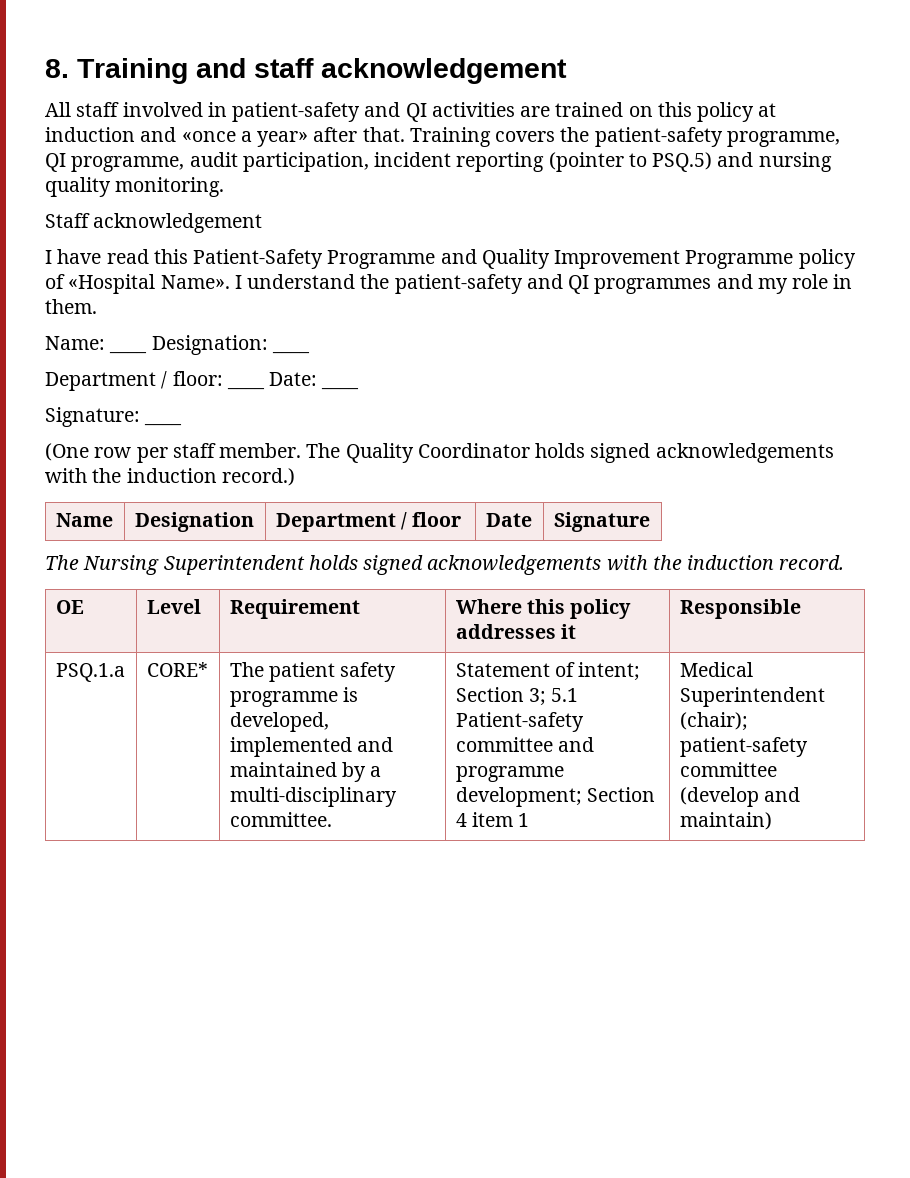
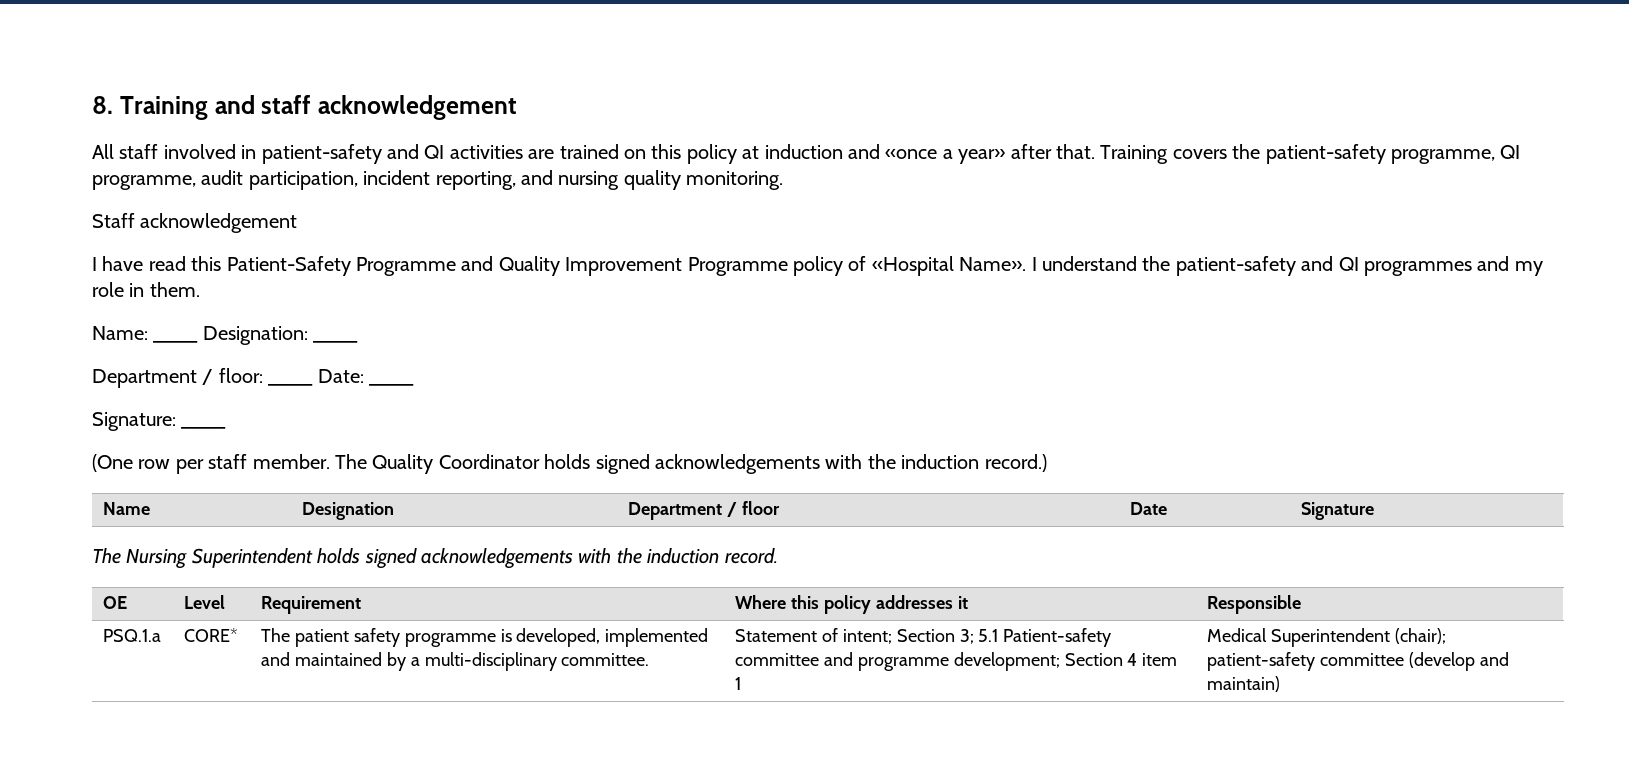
- Training covers the patient-safety programme, QI programme, audit participation, incident reporting (pointer to PSQ.5) and nursing quality monitoring.
+ Training covers the patient-safety programme, QI programme, audit participation, incident reporting, and nursing quality monitoring.

